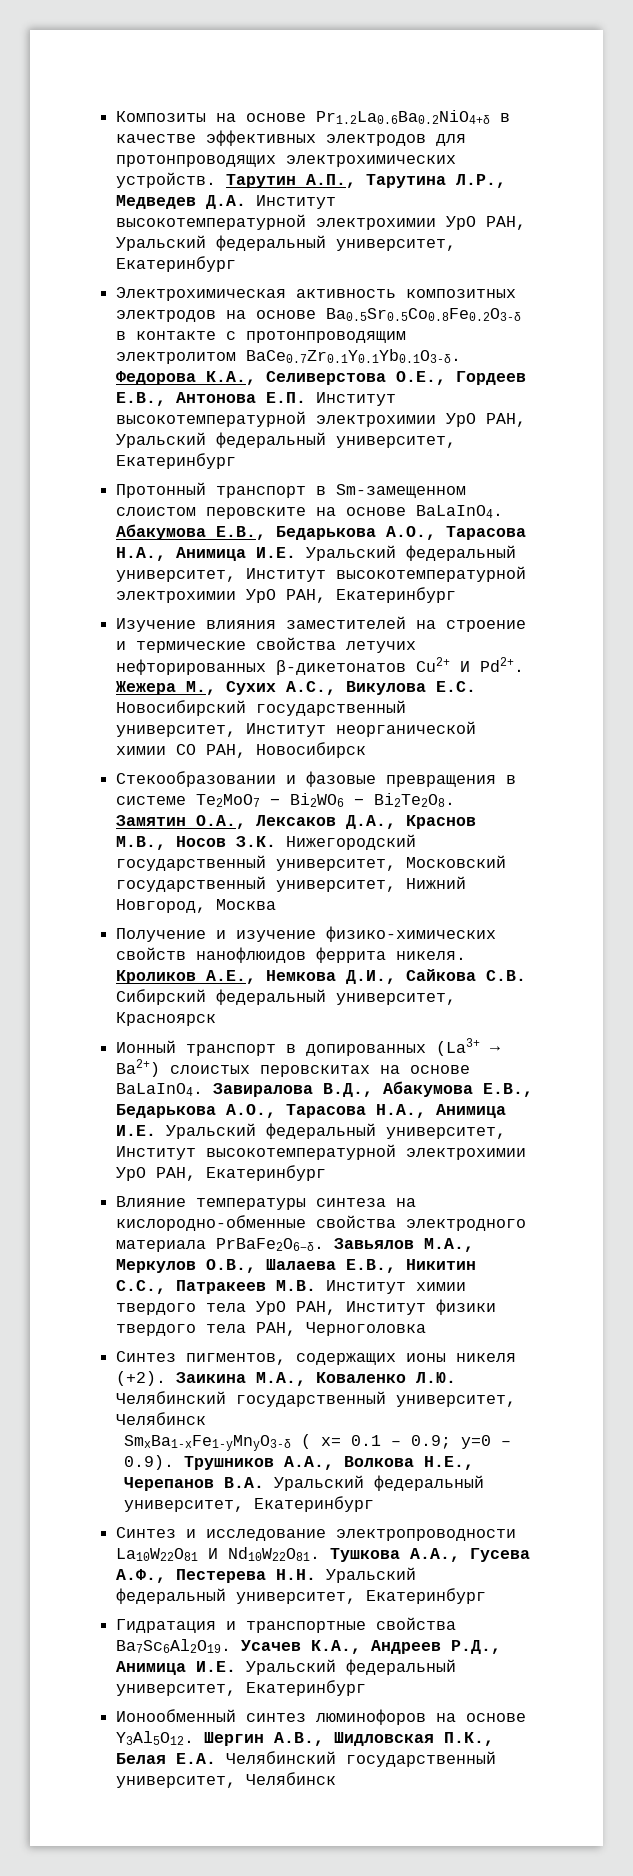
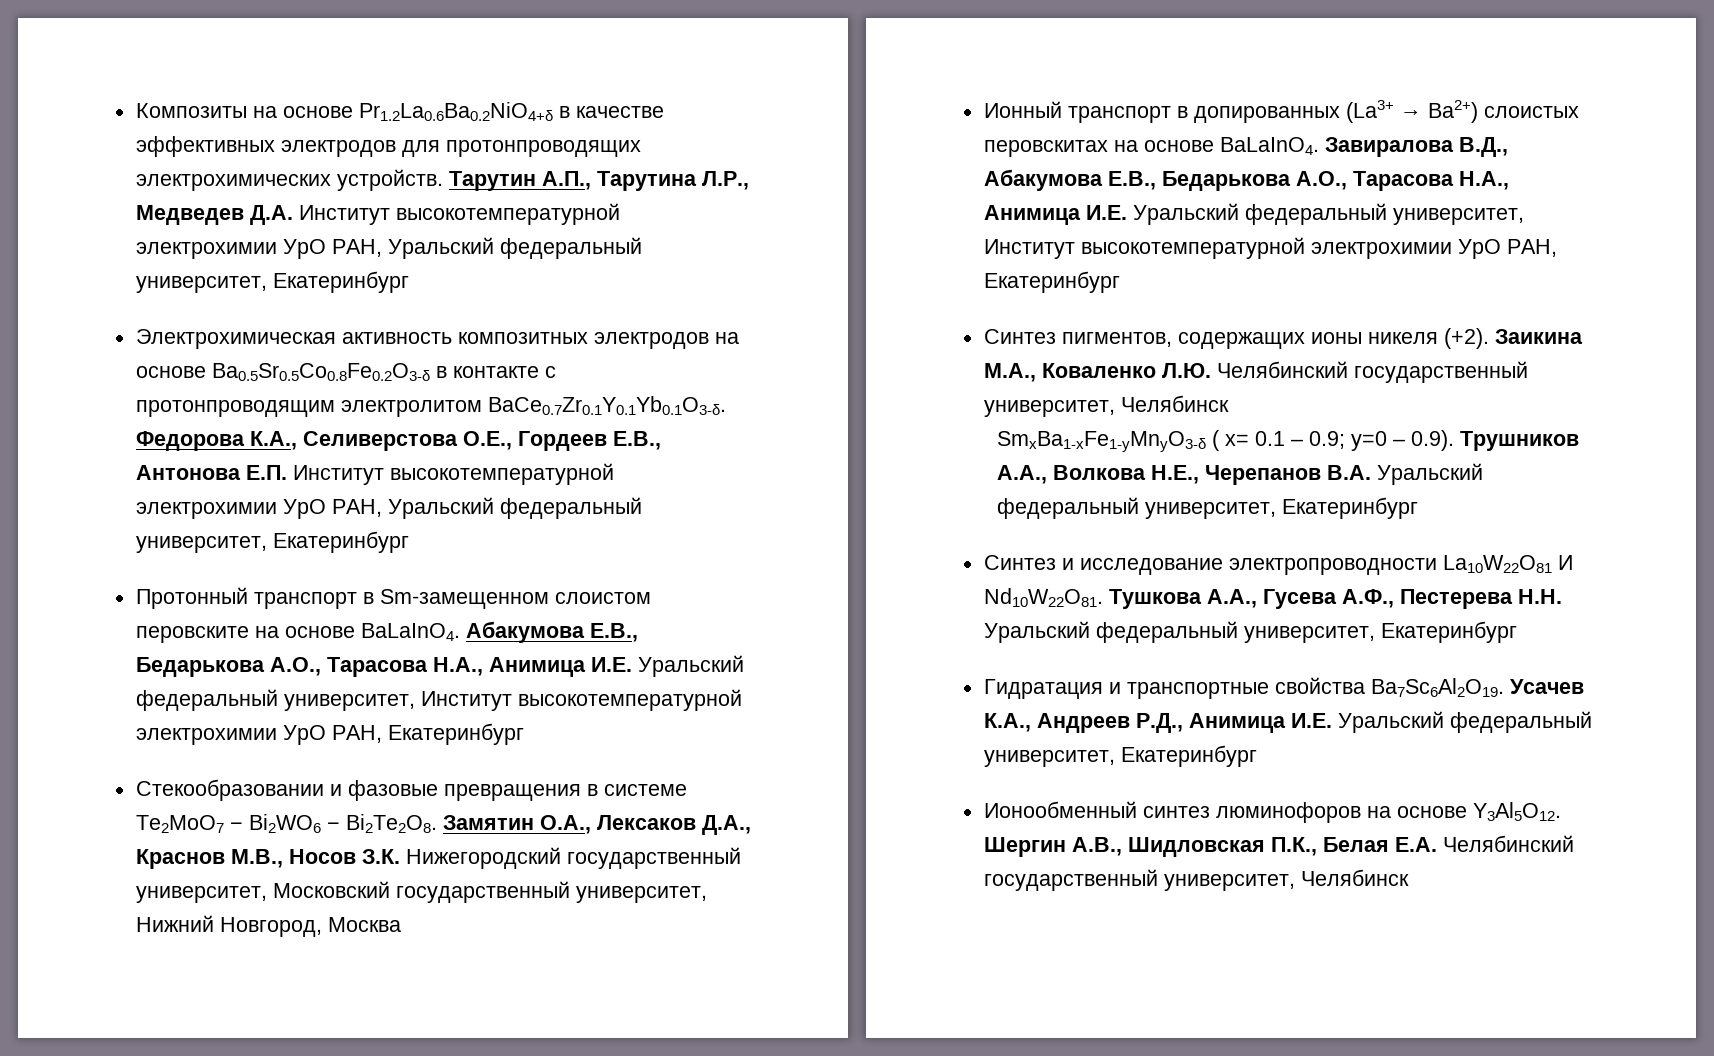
- Изучение влияния заместителей на строение и термические свойства летучих нефторированных β-дикетонатов Cu2+ И Pd2+. Жежера М., Сухих А.С., Викулова Е.С. Новосибирский государственный университет, Институт неорганической химии СО РАН, Новосибирск
- Получение и изучение физико-химических свойств нанофлюидов феррита никеля. Кроликов А.Е., Немкова Д.И., Сайкова С.В. Сибирский федеральный университет, Красноярск
- Влияние температуры синтеза на кислородно-обменные свойства электродного материала PrBaFe2O6−δ. Завьялов М.А., Меркулов О.В., Шалаева Е.В., Никитин С.С., Патракеев М.В. Институт химии твердого тела УрО РАН, Институт физики твердого тела РАН, Черноголовка

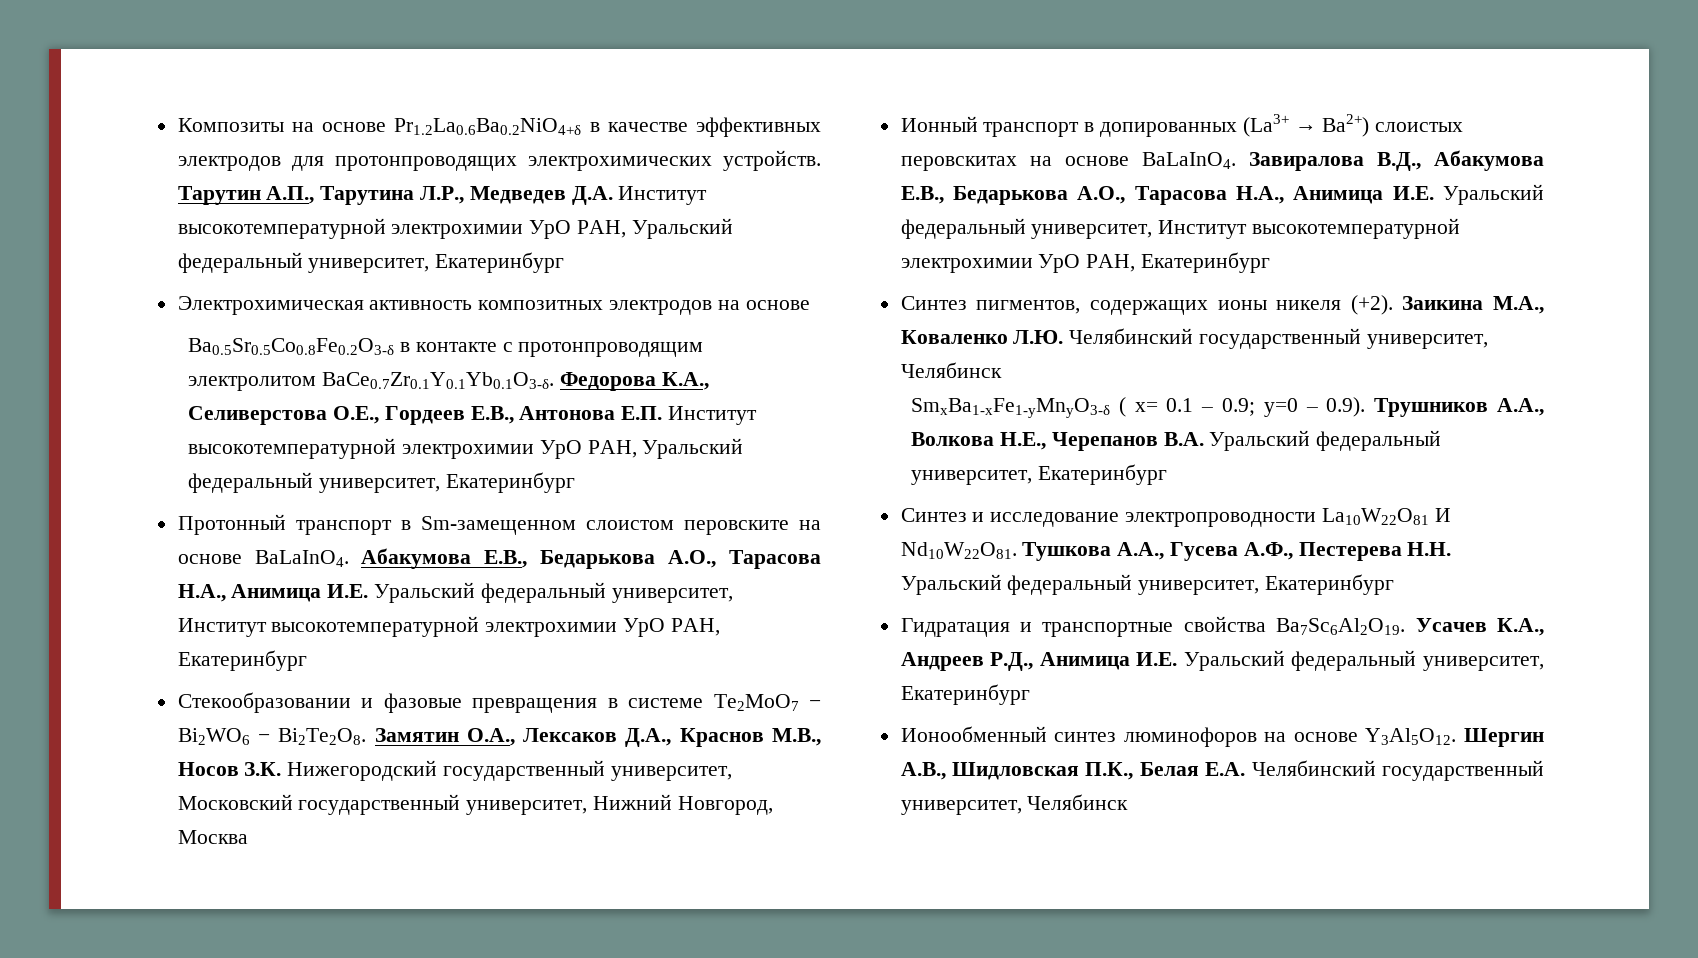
- Электрохимическая активность композитных электродов на основе Ba0.5Sr0.5Co0.8Fe0.2O3-δ в контакте с протонпроводящим электролитом BaCe0.7Zr0.1Y0.1Yb0.1O3-δ. Федорова К.А., Селиверстова О.Е., Гордеев Е.В., Антонова Е.П. Институт высокотемпературной электрохимии УрО РАН, Уральский федеральный университет, Екатеринбург
+ Электрохимическая активность композитных электродов на основе
+ Ba0.5Sr0.5Co0.8Fe0.2O3-δ в контакте с протонпроводящим электролитом BaCe0.7Zr0.1Y0.1Yb0.1O3-δ. Федорова К.А., Селиверстова О.Е., Гордеев Е.В., Антонова Е.П. Институт высокотемпературной электрохимии УрО РАН, Уральский федеральный университет, Екатеринбург

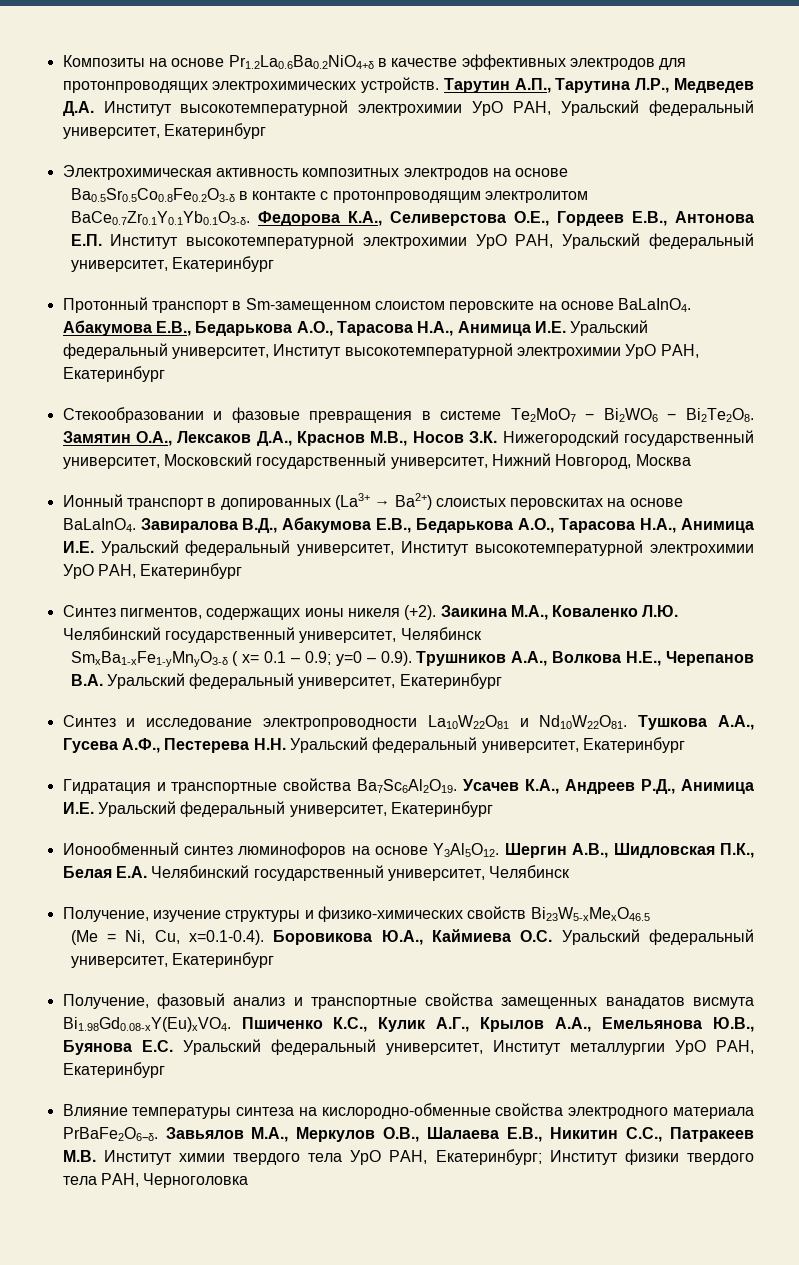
- Синтез и исследование электропроводности La10W22O81 И Nd10W22O81.
+ Синтез и исследование электропроводности La10W22O81 и Nd10W22O81.
+ Получение, изучение структуры и физико-химических свойств Bi23W5-xMexO46.5
+ (Me = Ni, Cu, x=0.1-0.4). Боровикова Ю.А., Каймиева О.С. Уральский федеральный университет, Екатеринбург
+ Получение, фазовый анализ и транспортные свойства замещенных ванадатов висмута Bi1.98Gd0.08-xY(Eu)xVO4. Пшиченко К.С., Кулик А.Г., Крылов А.А., Емельянова Ю.В., Буянова Е.С. Уральский федеральный университет, Институт металлургии УрО РАН, Екатеринбург
+ Влияние температуры синтеза на кислородно-обменные свойства электродного материала PrBaFe2O6−δ. Завьялов М.А., Меркулов О.В., Шалаева Е.В., Никитин С.С., Патракеев М.В. Институт химии твердого тела УрО РАН, Екатеринбург; Институт физики твердого тела РАН, Черноголовка

